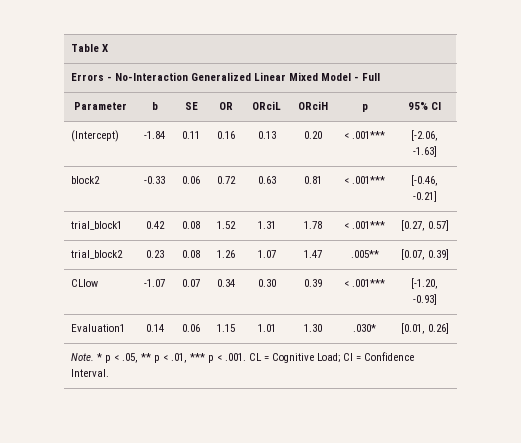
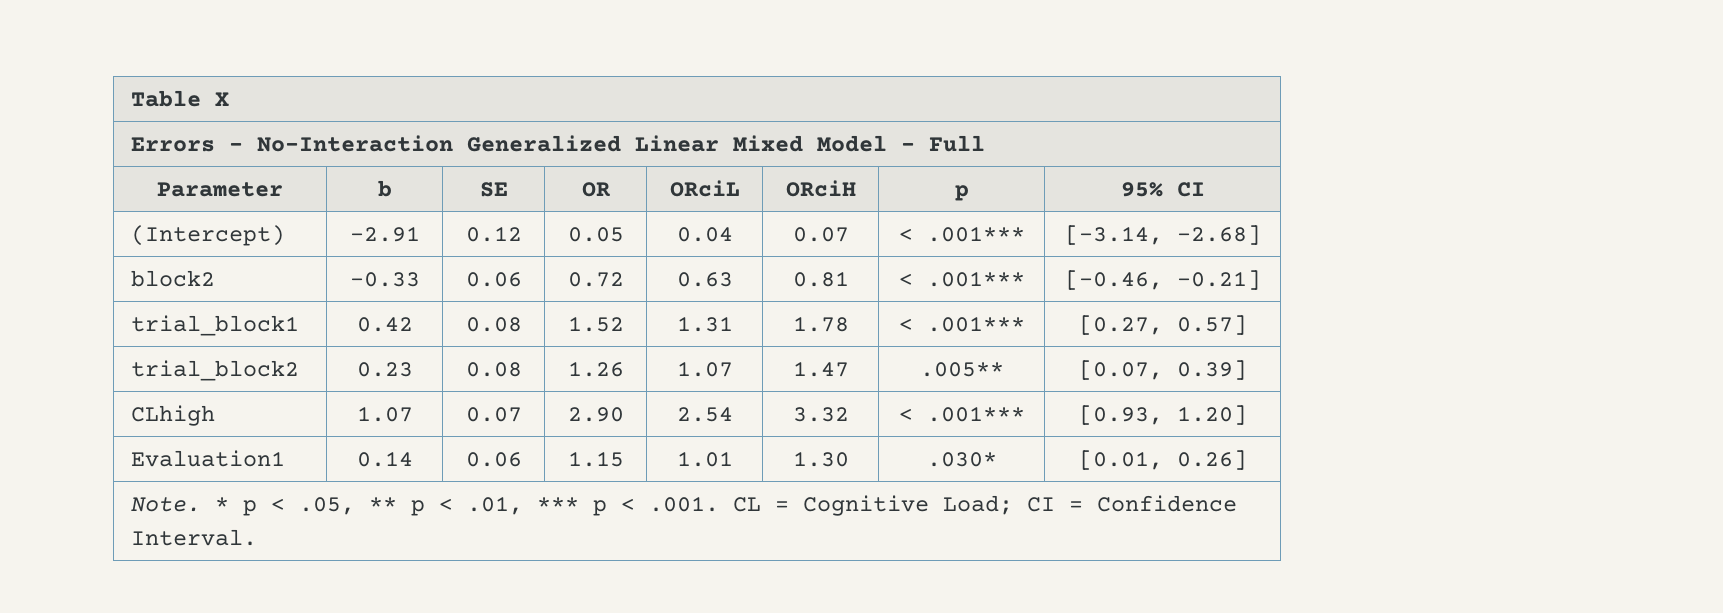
- (Intercept) | -1.84 | 0.11 | 0.16 | 0.13 | 0.20 | < .001*** | [-2.06, -1.63]
+ (Intercept) | -2.91 | 0.12 | 0.05 | 0.04 | 0.07 | < .001*** | [-3.14, -2.68]
- CLlow | -1.07 | 0.07 | 0.34 | 0.30 | 0.39 | < .001*** | [-1.20, -0.93]
+ CLhigh | 1.07 | 0.07 | 2.90 | 2.54 | 3.32 | < .001*** | [0.93, 1.20]

